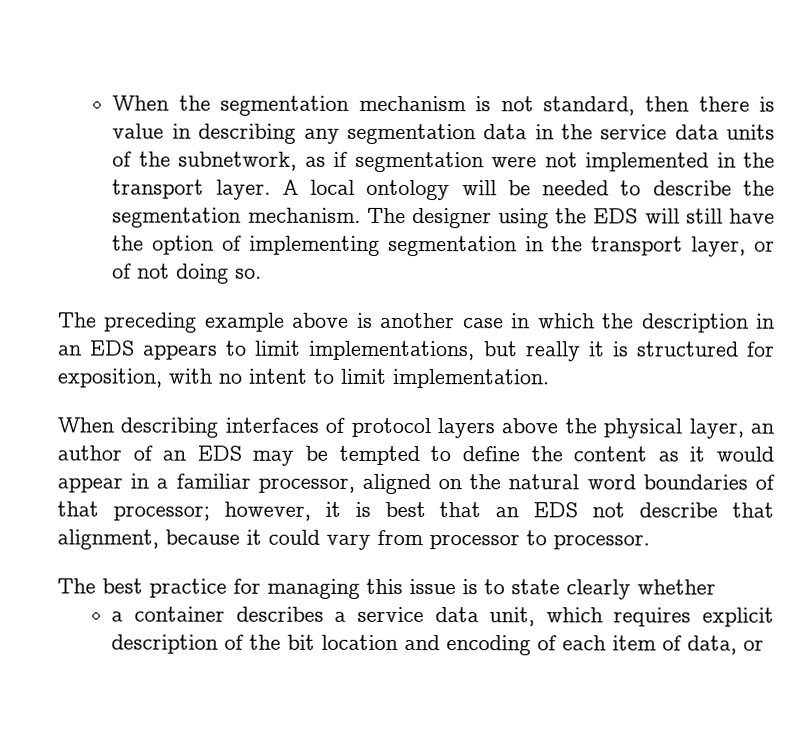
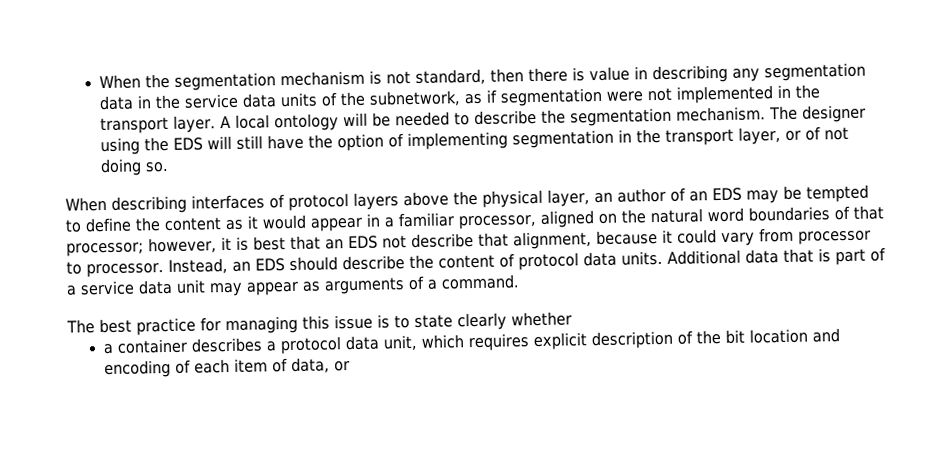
- The preceding example above is another case in which the description in an EDS appears to limit implementations, but really it is structured for exposition, with no intent to limit implementation.
+ Instead, an EDS should describe the content of protocol data units. Additional data that is part of a service data unit may appear as arguments of a command.
- a container describes a service data unit, which requires explicit description of the bit location and encoding of each item of data, or
+ a container describes a protocol data unit, which requires explicit description of the bit location and encoding of each item of data, or

